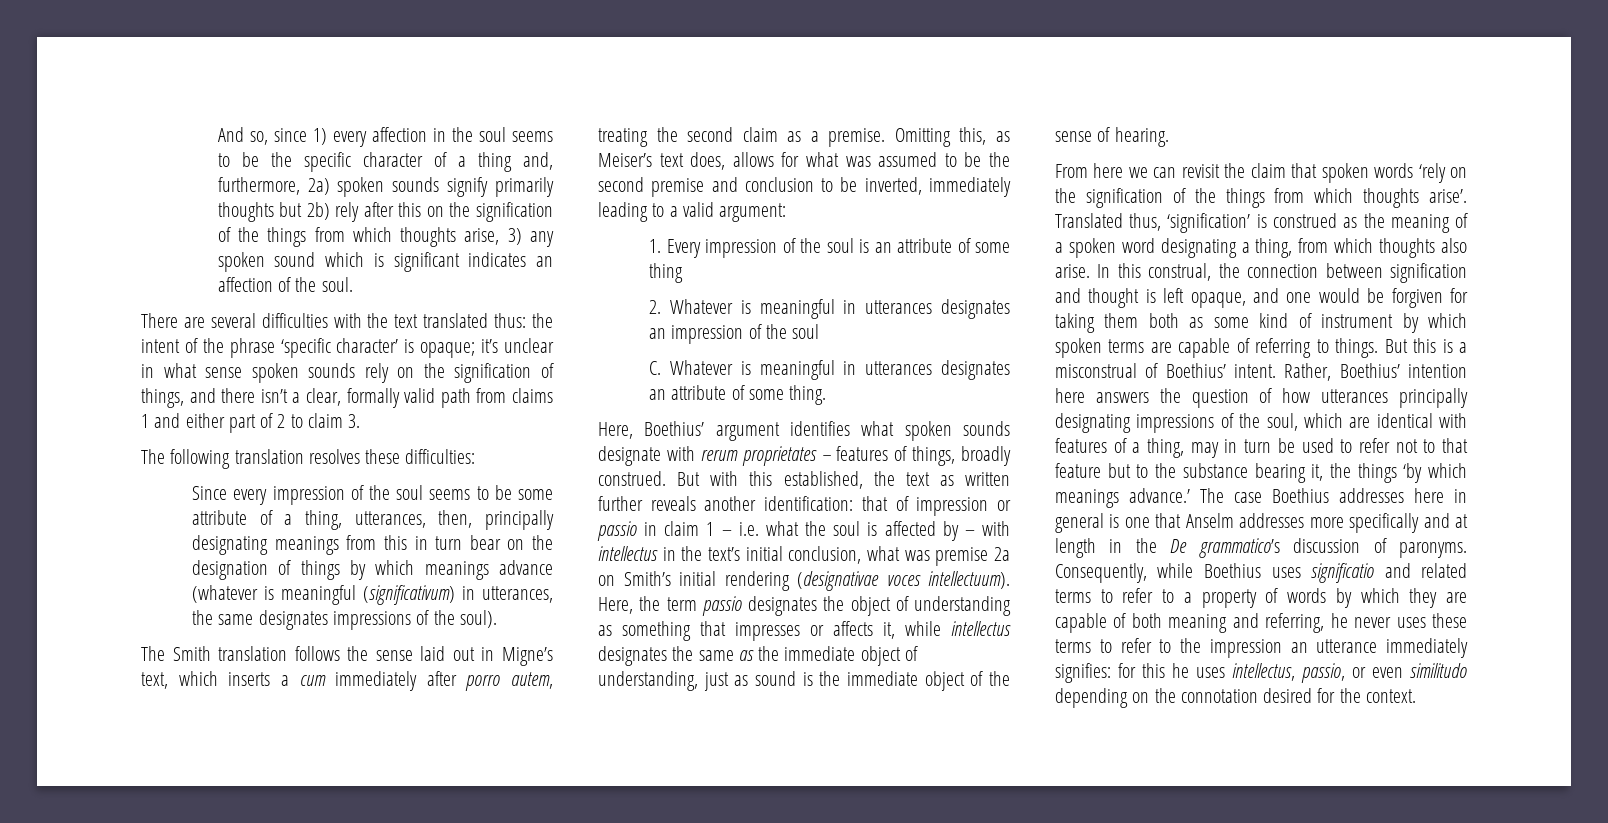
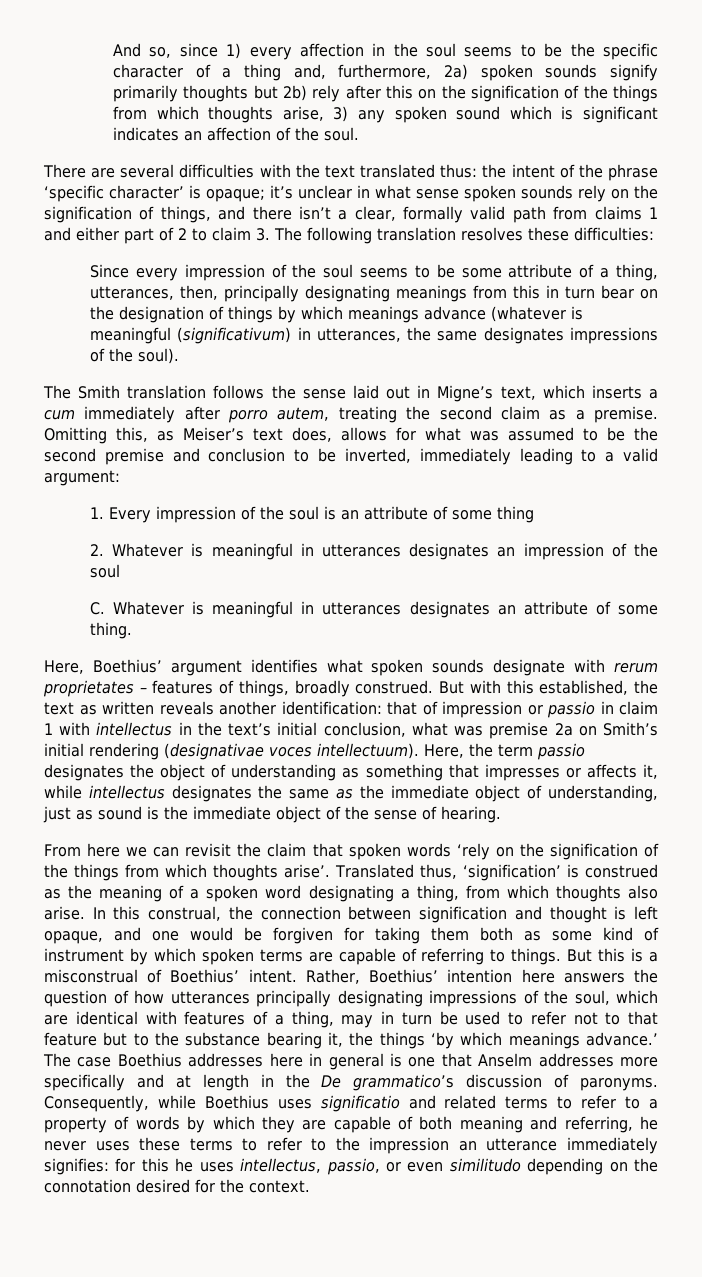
- There are several difficulties with the text translated thus: the intent of the phrase ‘specific character’ is opaque; it’s unclear in what sense spoken sounds rely on the signification of things, and there isn’t a clear, formally valid path from claims 1 and either part of 2 to claim 3.
- The following translation resolves these difficulties:
+ There are several difficulties with the text translated thus: the intent of the phrase ‘specific character’ is opaque; it’s unclear in what sense spoken sounds rely on the signification of things, and there isn’t a clear, formally valid path from claims 1 and either part of 2 to claim 3. The following translation resolves these difficulties:
- But with this established, the text as written further reveals another identification: that of impression or passio in claim 1 – i.e. what the soul is affected by – with intellectus in the text’s initial conclusion, what was premise 2a on Smith’s initial rendering (designativae voces intellectuum).
+ But with this established, the text as written reveals another identification: that of impression or passio in claim 1 with intellectus in the text’s initial conclusion, what was premise 2a on Smith’s initial rendering (designativae voces intellectuum).

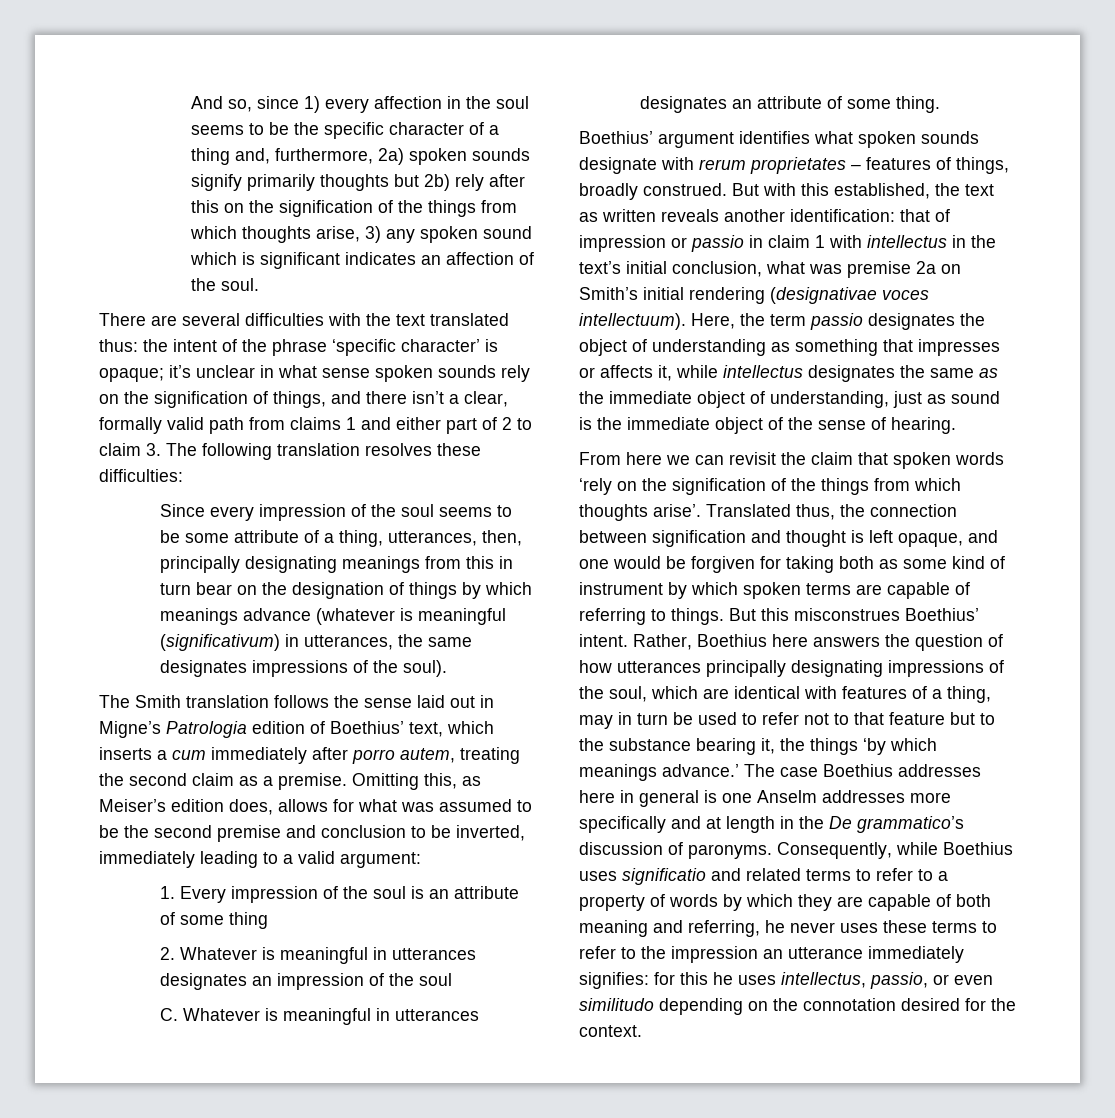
- The Smith translation follows the sense laid out in Migne’s text, which inserts a cum immediately after porro autem, treating the second claim as a premise.
+ The Smith translation follows the sense laid out in Migne’s Patrologia edition of Boethius’ text, which inserts a cum immediately after porro autem, treating the second claim as a premise.
- Omitting this, as Meiser’s text does, allows for what was assumed to be the second premise and conclusion to be inverted, immediately leading to a valid argument:
+ Omitting this, as Meiser’s edition does, allows for what was assumed to be the second premise and conclusion to be inverted, immediately leading to a valid argument:
- Here, Boethius’ argument identifies what spoken sounds designate with rerum proprietates – features of things, broadly construed.
+ Boethius’ argument identifies what spoken sounds designate with rerum proprietates – features of things, broadly construed.
- Translated thus, ‘signification’ is construed as the meaning of a spoken word designating a thing, from which thoughts also arise. In this construal, the connection between signification and thought is left opaque, and one would be forgiven for taking them both as some kind of instrument by which spoken terms are capable of referring to things.
+ Translated thus, the connection between signification and thought is left opaque, and one would be forgiven for taking both as some kind of instrument by which spoken terms are capable of referring to things.
- But this is a misconstrual of Boethius’ intent.
+ But this misconstrues Boethius’ intent.
- Rather, Boethius’ intention here answers the question of how utterances principally designating impressions of the soul, which are identical with features of a thing, may in turn be used to refer not to that feature but to the substance bearing it, the things ‘by which meanings advance.’
+ Rather, Boethius here answers the question of how utterances principally designating impressions of the soul, which are identical with features of a thing, may in turn be used to refer not to that feature but to the substance bearing it, the things ‘by which meanings advance.’
- The case Boethius addresses here in general is one that Anselm addresses more specifically and at length in the De grammatico’s discussion of paronyms.
+ The case Boethius addresses here in general is one Anselm addresses more specifically and at length in the De grammatico’s discussion of paronyms.

